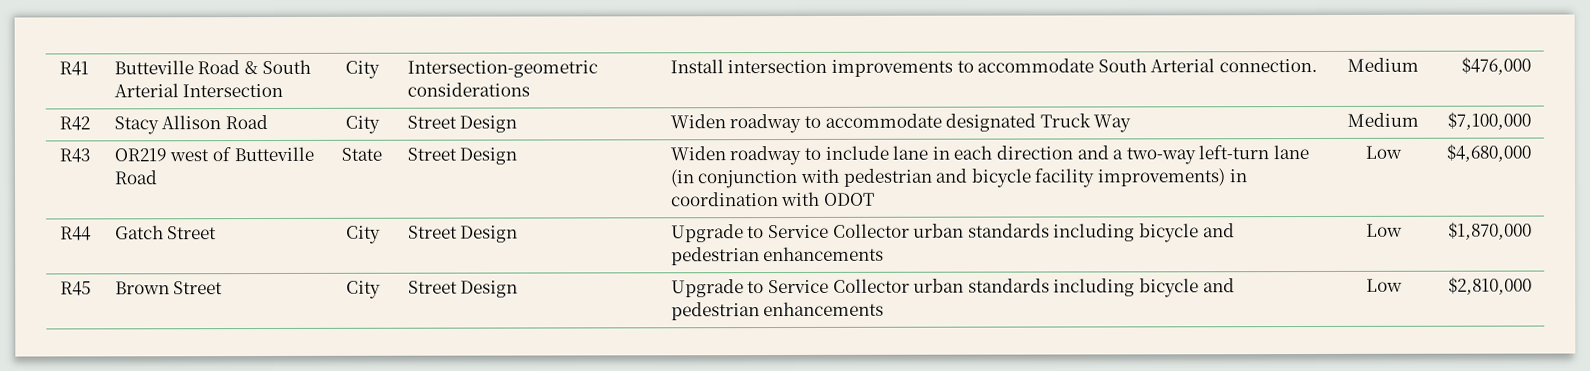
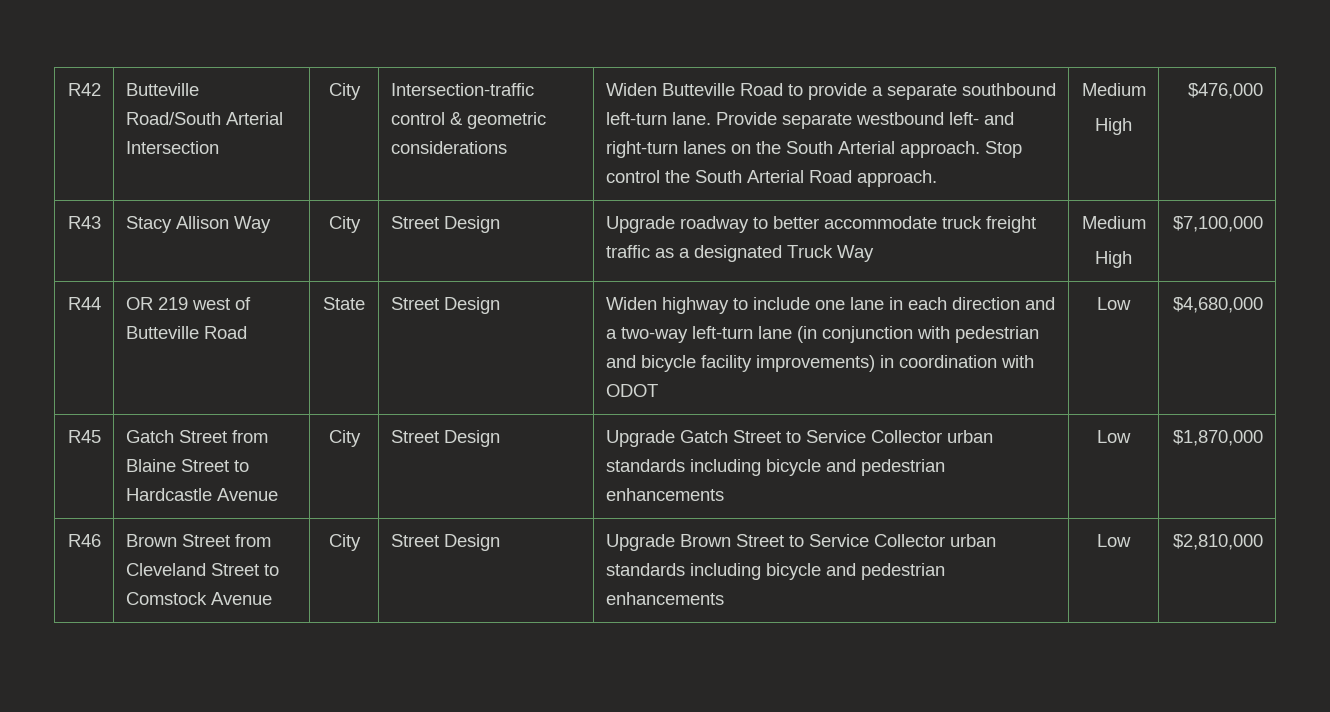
- R41 | Butteville Road & South Arterial Intersection
+ R42 | Butteville Road/South Arterial Intersection
- Intersection-geometric considerations | Install intersection improvements to accommodate South Arterial connection. | Medium
+ Intersection-traffic control & geometric considerations | Widen Butteville Road to provide a separate southbound left-turn lane. Provide separate westbound left- and right-turn lanes on the South Arterial approach. Stop control the South Arterial Road approach. | Medium
+ High
- R42 | Stacy Allison Road | City | Street Design | Widen roadway to accommodate designated Truck Way | Medium | $7,100,000
+ R43 | Stacy Allison Way | City | Street Design | Upgrade roadway to better accommodate truck freight traffic as a designated Truck Way | Medium
+ High | $7,100,000
- R43 | OR219 west of Butteville Road | State | Street Design | Widen roadway to include lane in each direction and a two-way left-turn lane (in conjunction with pedestrian and bicycle facility improvements) in coordination with ODOT | Low | $4,680,000
+ R44 | OR 219 west of Butteville Road | State | Street Design | Widen highway to include one lane in each direction and a two-way left-turn lane (in conjunction with pedestrian and bicycle facility improvements) in coordination with ODOT | Low | $4,680,000
- R44 | Gatch Street | City | Street Design | Upgrade to Service Collector urban standards including bicycle and pedestrian enhancements | Low | $1,870,000
+ R45 | Gatch Street from Blaine Street to Hardcastle Avenue | City | Street Design | Upgrade Gatch Street to Service Collector urban standards including bicycle and pedestrian enhancements | Low | $1,870,000
- R45 | Brown Street | City | Street Design | Upgrade to Service Collector urban standards including bicycle and pedestrian enhancements | Low | $2,810,000
+ R46 | Brown Street from Cleveland Street to Comstock Avenue | City | Street Design | Upgrade Brown Street to Service Collector urban standards including bicycle and pedestrian enhancements | Low | $2,810,000

